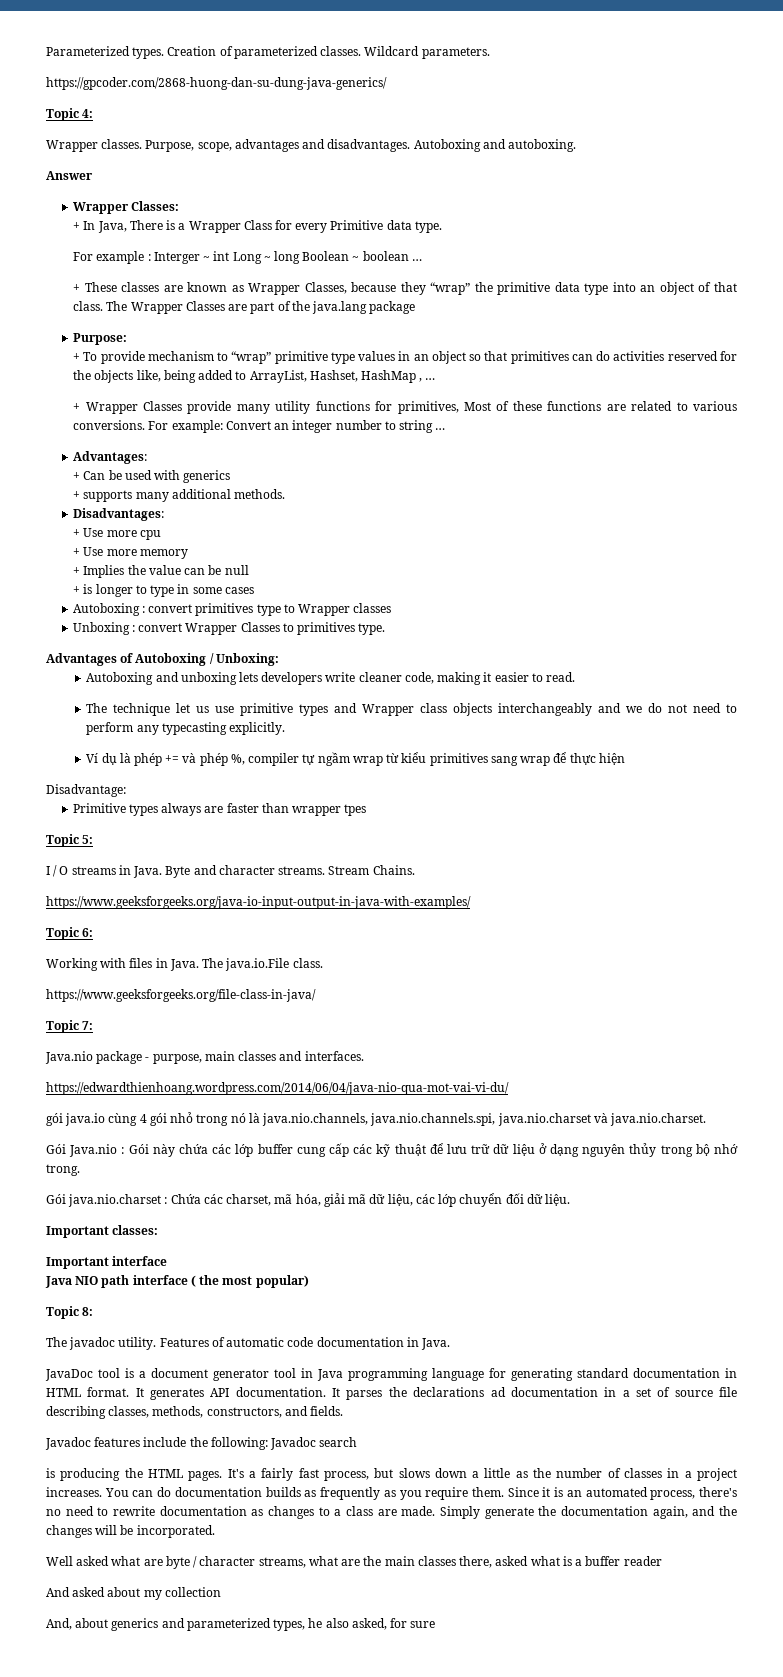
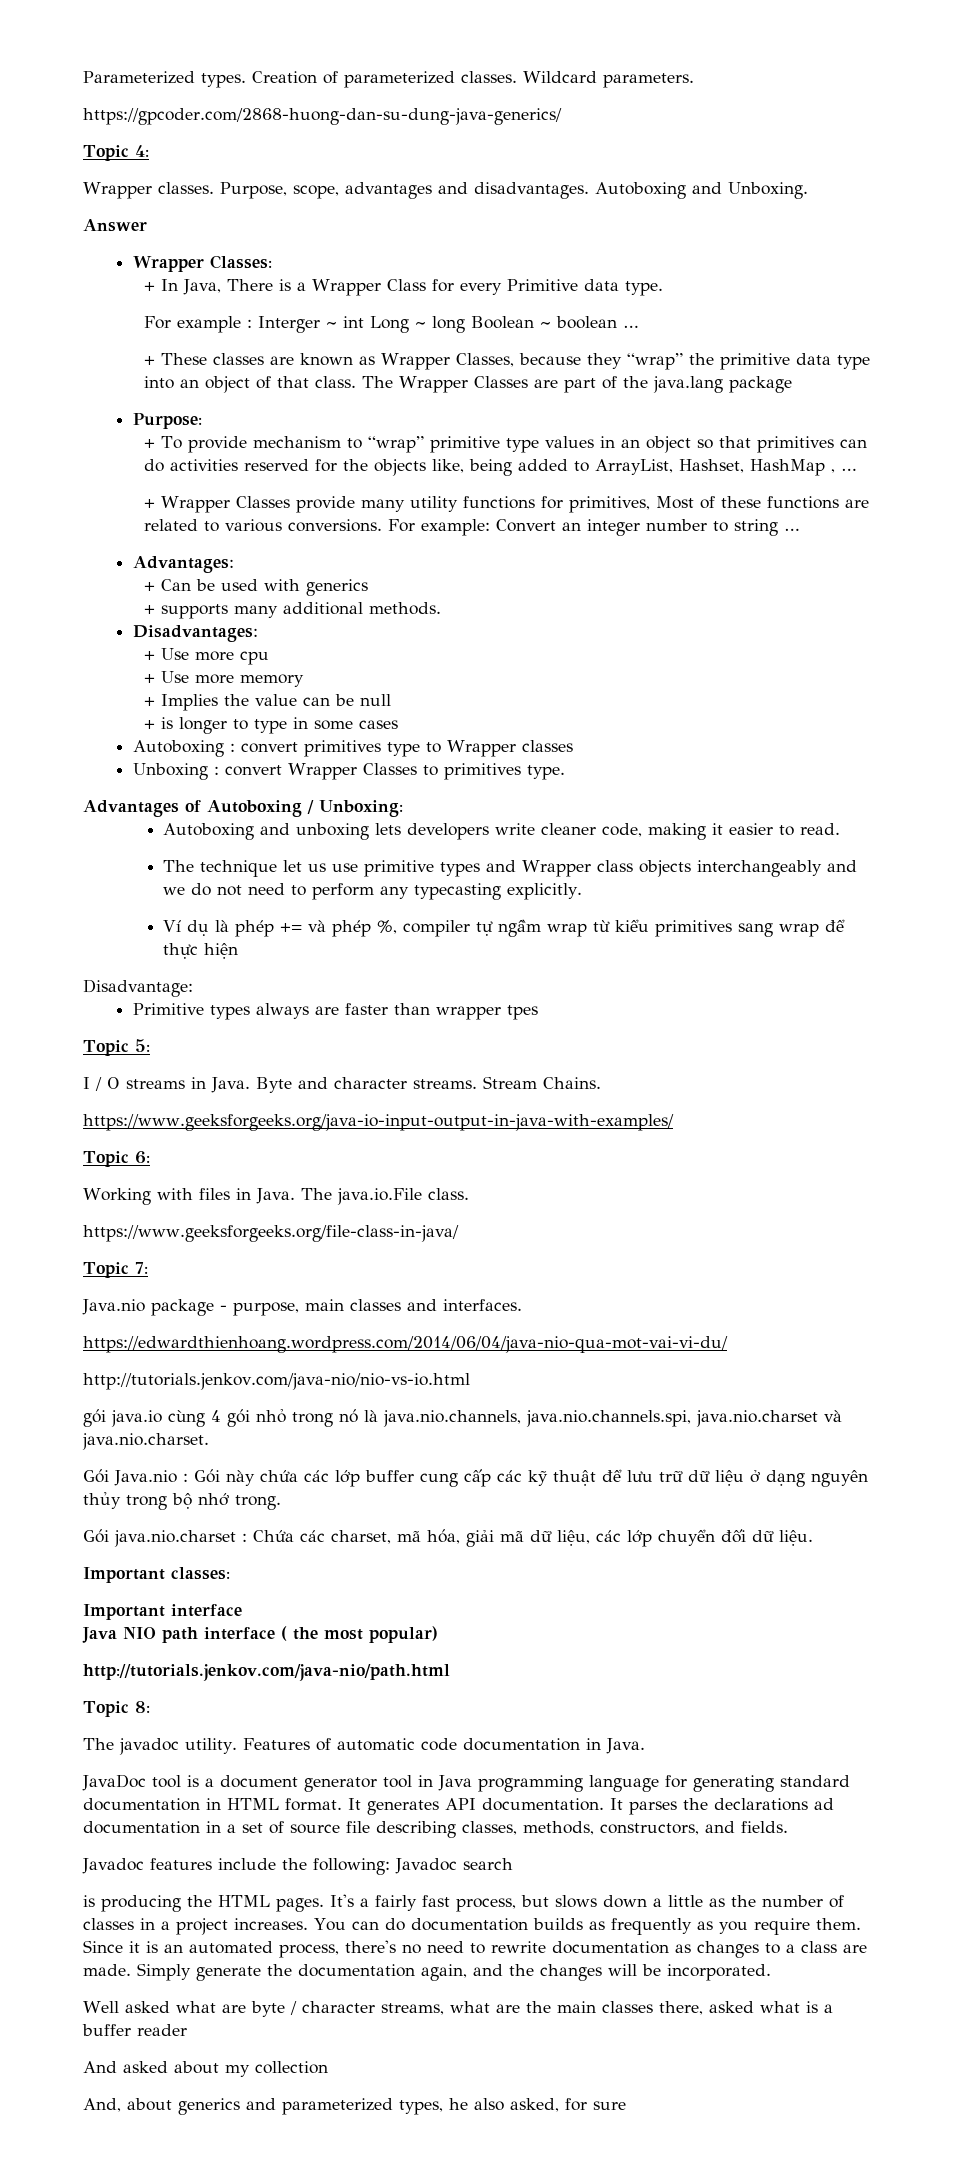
- Autoboxing and autoboxing.
+ Autoboxing and Unboxing.
+ http://tutorials.jenkov.com/java-nio/nio-vs-io.html
+ http://tutorials.jenkov.com/java-nio/path.html

